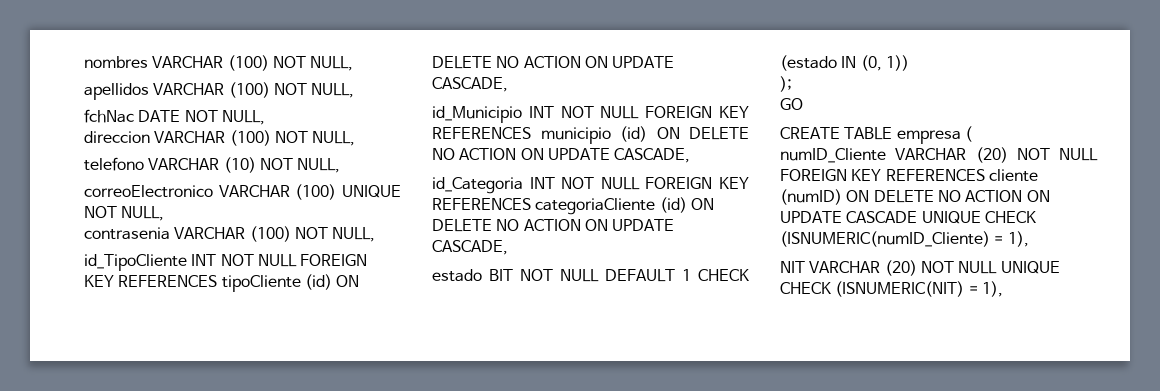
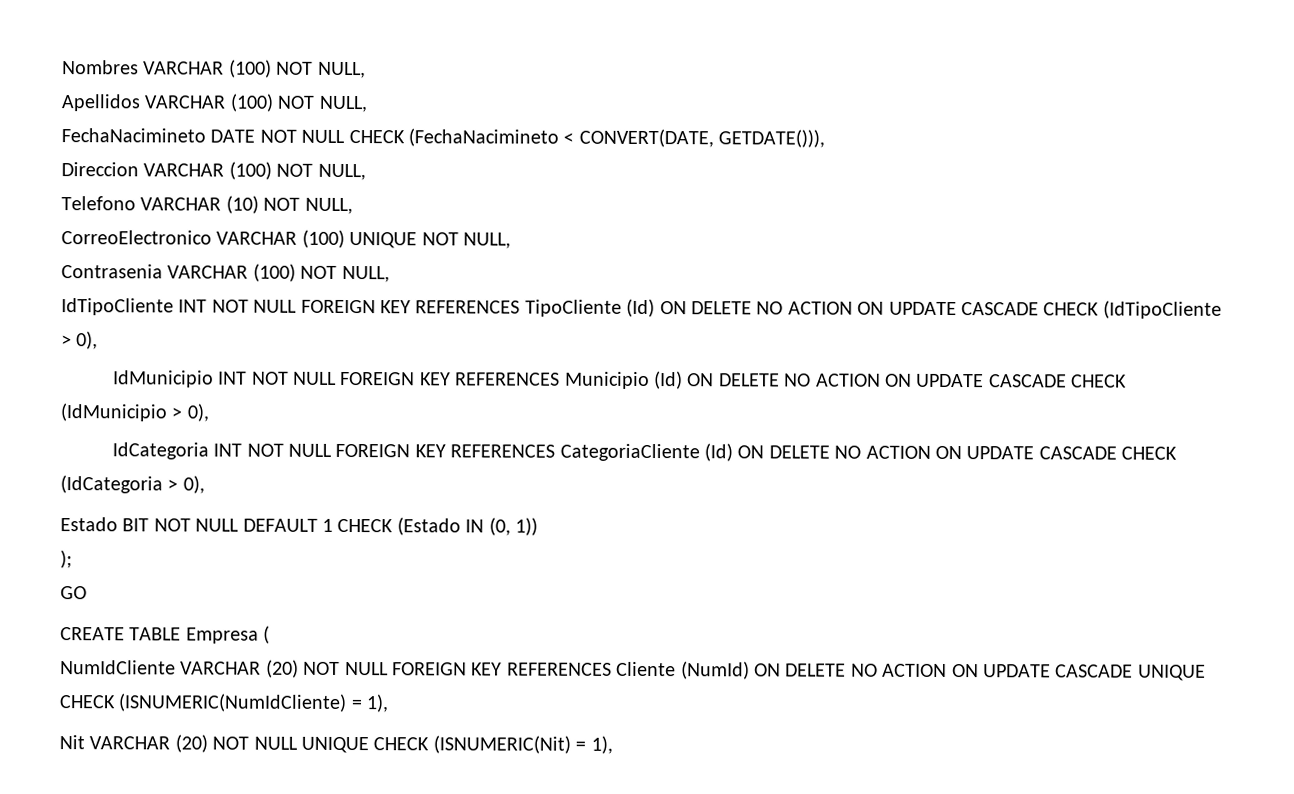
- nombres VARCHAR (100) NOT NULL,
- apellidos VARCHAR (100) NOT NULL,
- fchNac DATE NOT NULL,
- direccion VARCHAR (100) NOT NULL,
- telefono VARCHAR (10) NOT NULL,
+ Nombres VARCHAR (100) NOT NULL,
+ Apellidos VARCHAR (100) NOT NULL,
+ FechaNacimineto DATE NOT NULL CHECK (FechaNacimineto < CONVERT(DATE, GETDATE())),
+ Direccion VARCHAR (100) NOT NULL,
+ Telefono VARCHAR (10) NOT NULL,
- correoElectronico VARCHAR (100) UNIQUE NOT NULL,
+ CorreoElectronico VARCHAR (100) UNIQUE NOT NULL,
- contrasenia VARCHAR (100) NOT NULL,
- id_TipoCliente INT NOT NULL FOREIGN KEY REFERENCES tipoCliente (id) ON DELETE NO ACTION ON UPDATE CASCADE,
- id_Municipio INT NOT NULL FOREIGN KEY REFERENCES municipio (id) ON DELETE NO ACTION ON UPDATE CASCADE,
- id_Categoria INT NOT NULL FOREIGN KEY REFERENCES categoriaCliente (id) ON DELETE NO ACTION ON UPDATE CASCADE,
- estado BIT NOT NULL DEFAULT 1 CHECK (estado IN (0, 1))
+ Contrasenia VARCHAR (100) NOT NULL,
+ IdTipoCliente INT NOT NULL FOREIGN KEY REFERENCES TipoCliente (Id) ON DELETE NO ACTION ON UPDATE CASCADE CHECK (IdTipoCliente > 0),
+ IdMunicipio INT NOT NULL FOREIGN KEY REFERENCES Municipio (Id) ON DELETE NO ACTION ON UPDATE CASCADE CHECK (IdMunicipio > 0),
+ IdCategoria INT NOT NULL FOREIGN KEY REFERENCES CategoriaCliente (Id) ON DELETE NO ACTION ON UPDATE CASCADE CHECK (IdCategoria > 0),
+ Estado BIT NOT NULL DEFAULT 1 CHECK (Estado IN (0, 1))
- CREATE TABLE empresa (
+ CREATE TABLE Empresa (
- numID_Cliente VARCHAR (20) NOT NULL FOREIGN KEY REFERENCES cliente (numID) ON DELETE NO ACTION ON UPDATE CASCADE UNIQUE CHECK (ISNUMERIC(numID_Cliente) = 1),
+ NumIdCliente VARCHAR (20) NOT NULL FOREIGN KEY REFERENCES Cliente (NumId) ON DELETE NO ACTION ON UPDATE CASCADE UNIQUE CHECK (ISNUMERIC(NumIdCliente) = 1),
- NIT VARCHAR (20) NOT NULL UNIQUE CHECK (ISNUMERIC(NIT) = 1),
+ Nit VARCHAR (20) NOT NULL UNIQUE CHECK (ISNUMERIC(Nit) = 1),

